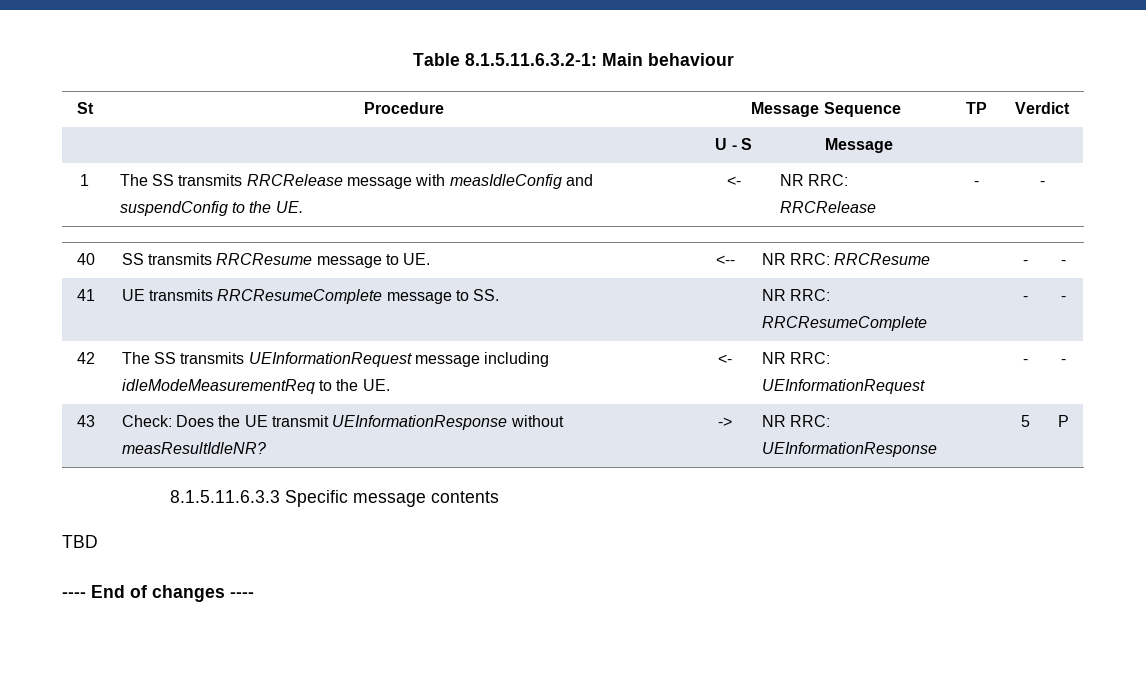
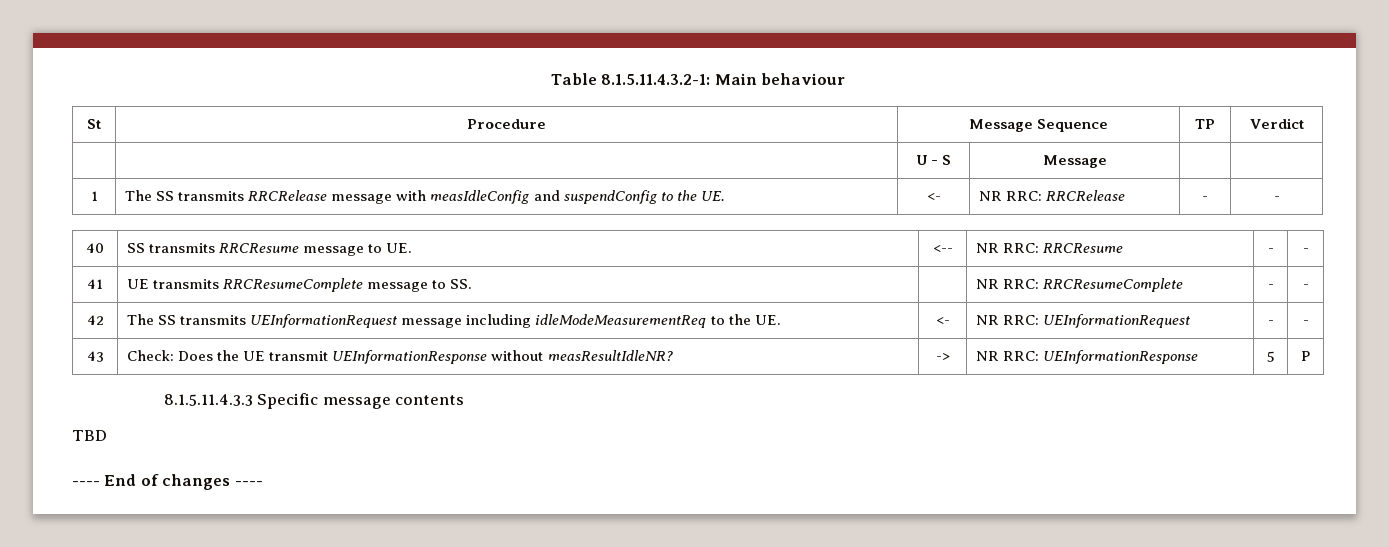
- Table 8.1.5.11.6.3.2-1: Main behaviour
+ Table 8.1.5.11.4.3.2-1: Main behaviour
- 8.1.5.11.6.3.3 Specific message contents
+ 8.1.5.11.4.3.3 Specific message contents

